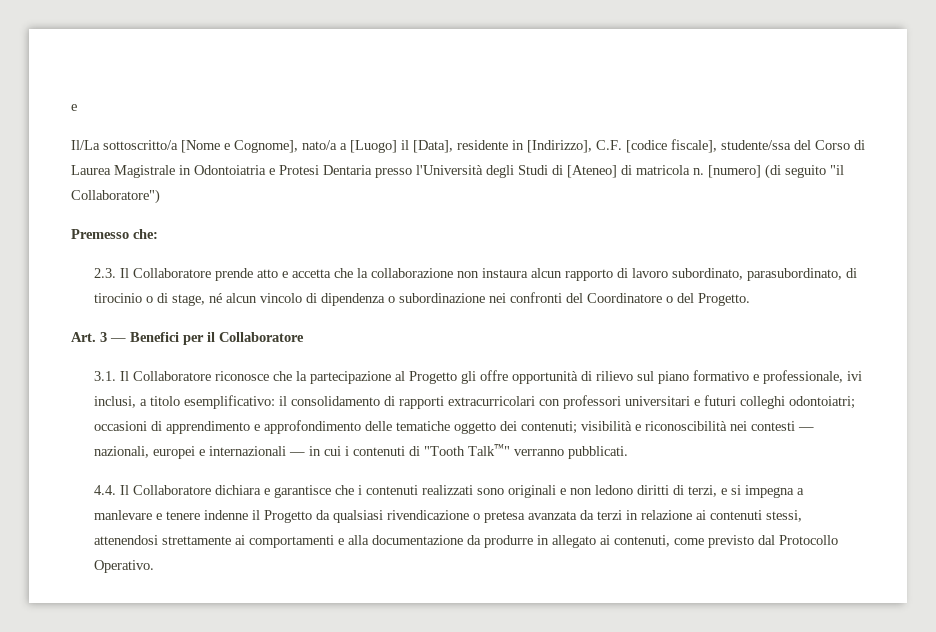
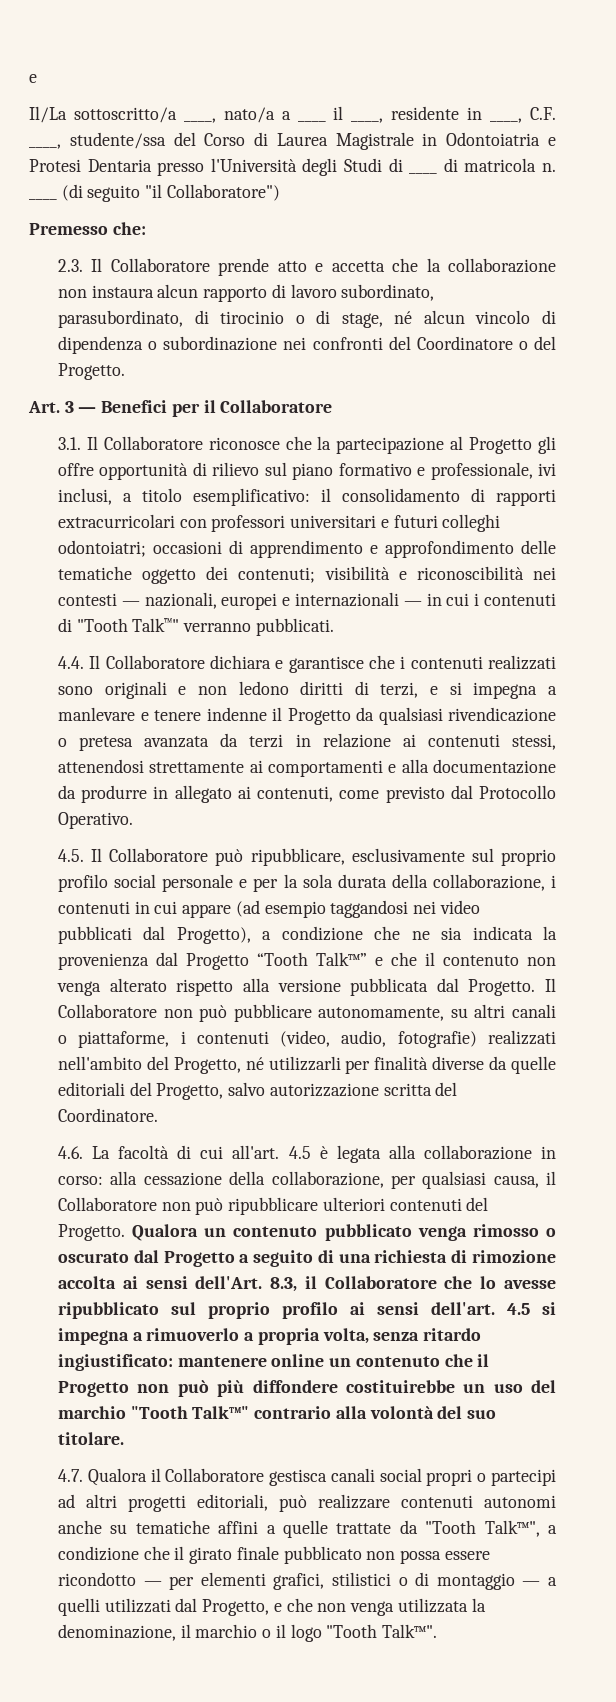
- Il/La sottoscritto/a [Nome e Cognome], nato/a a [Luogo] il [Data], residente in [Indirizzo], C.F. [codice fiscale], studente/ssa del Corso di Laurea Magistrale in Odontoiatria e Protesi Dentaria presso l'Università degli Studi di [Ateneo] di matricola n.
+ Il/La sottoscritto/a ____, nato/a a ____ il ____, residente in ____, C.F. ____, studente/ssa del Corso di Laurea Magistrale in Odontoiatria e Protesi Dentaria presso l'Università degli Studi di ____ di matricola n.
- [numero] (di seguito "il Collaboratore")
+ ____ (di seguito "il Collaboratore")
+ 4.5. Il Collaboratore può ripubblicare, esclusivamente sul proprio profilo social personale e per la sola durata della collaborazione, i contenuti in cui appare (ad esempio taggandosi nei video pubblicati dal Progetto), a condizione che ne sia indicata la provenienza dal Progetto “Tooth Talk™” e che il contenuto non venga alterato rispetto alla versione pubblicata dal Progetto. Il Collaboratore non può pubblicare autonomamente, su altri canali o piattaforme, i contenuti (video, audio, fotografie) realizzati nell'ambito del Progetto, né utilizzarli per finalità diverse da quelle editoriali del Progetto, salvo autorizzazione scritta del Coordinatore.
+ 4.6. La facoltà di cui all'art. 4.5 è legata alla collaborazione in corso: alla cessazione della collaborazione, per qualsiasi causa, il Collaboratore non può ripubblicare ulteriori contenuti del Progetto. Qualora un contenuto pubblicato venga rimosso o oscurato dal Progetto a seguito di una richiesta di rimozione accolta ai sensi dell'Art. 8.3, il Collaboratore che lo avesse ripubblicato sul proprio profilo ai sensi dell'art. 4.5 si impegna a rimuoverlo a propria volta, senza ritardo ingiustificato: mantenere online un contenuto che il Progetto non può più diffondere costituirebbe un uso del marchio "Tooth Talk™" contrario alla volontà del suo titolare.
+ 4.7. Qualora il Collaboratore gestisca canali social propri o partecipi ad altri progetti editoriali, può realizzare contenuti autonomi anche su tematiche affini a quelle trattate da "Tooth Talk™", a condizione che il girato finale pubblicato non possa essere ricondotto — per elementi grafici, stilistici o di montaggio — a quelli utilizzati dal Progetto, e che non venga utilizzata la denominazione, il marchio o il logo "Tooth Talk™".

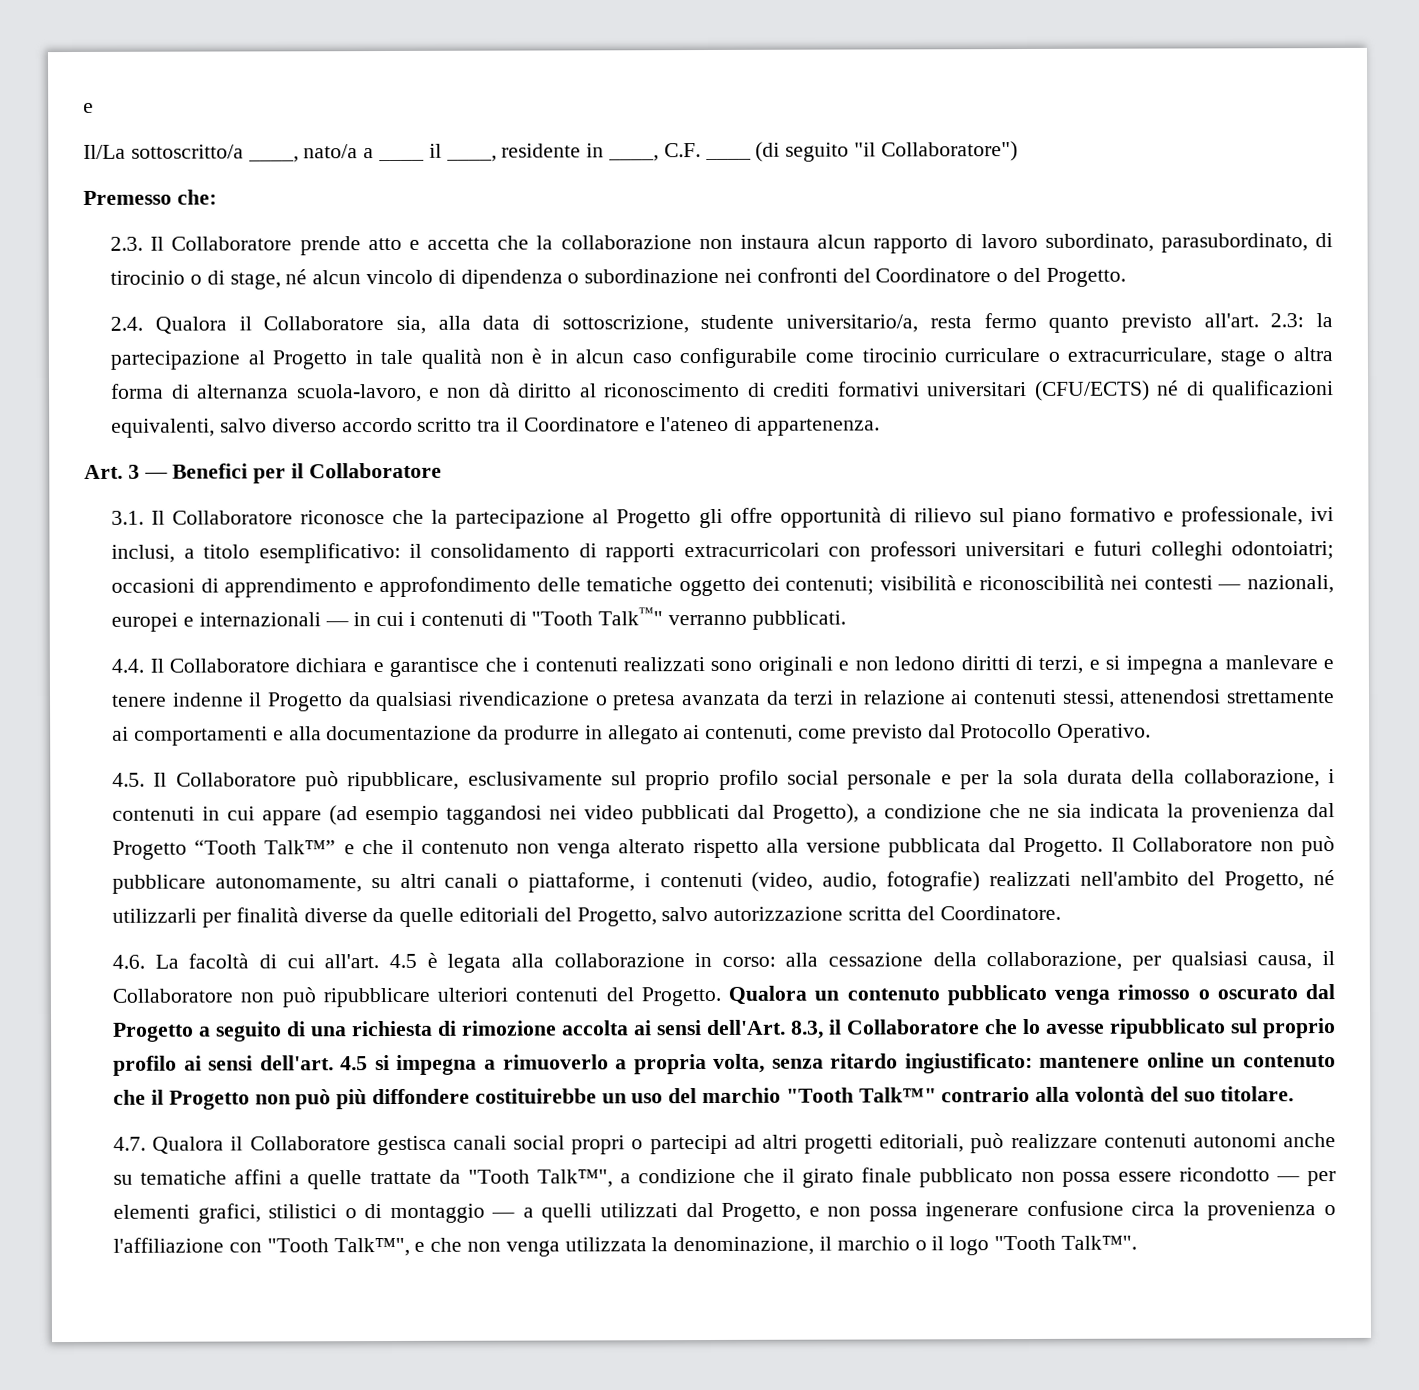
- Il/La sottoscritto/a ____, nato/a a ____ il ____, residente in ____, C.F. ____, studente/ssa del Corso di Laurea Magistrale in Odontoiatria e Protesi Dentaria presso l'Università degli Studi di ____ di matricola n. ____ (di seguito "il Collaboratore")
+ Il/La sottoscritto/a ____, nato/a a ____ il ____, residente in ____, C.F. ____ (di seguito "il Collaboratore")
+ 2.4. Qualora il Collaboratore sia, alla data di sottoscrizione, studente universitario/a, resta fermo quanto previsto all'art. 2.3: la partecipazione al Progetto in tale qualità non è in alcun caso configurabile come tirocinio curriculare o extracurriculare, stage o altra forma di alternanza scuola-lavoro, e non dà diritto al riconoscimento di crediti formativi universitari (CFU/ECTS) né di qualificazioni equivalenti, salvo diverso accordo scritto tra il Coordinatore e l'ateneo di appartenenza.
- 4.7. Qualora il Collaboratore gestisca canali social propri o partecipi ad altri progetti editoriali, può realizzare contenuti autonomi anche su tematiche affini a quelle trattate da "Tooth Talk™", a condizione che il girato finale pubblicato non possa essere ricondotto — per elementi grafici, stilistici o di montaggio — a quelli utilizzati dal Progetto, e che non venga utilizzata la denominazione, il marchio o il logo "Tooth Talk™".
+ 4.7. Qualora il Collaboratore gestisca canali social propri o partecipi ad altri progetti editoriali, può realizzare contenuti autonomi anche su tematiche affini a quelle trattate da "Tooth Talk™", a condizione che il girato finale pubblicato non possa essere ricondotto — per elementi grafici, stilistici o di montaggio — a quelli utilizzati dal Progetto, e non possa ingenerare confusione circa la provenienza o l'affiliazione con "Tooth Talk™", e che non venga utilizzata la denominazione, il marchio o il logo "Tooth Talk™".

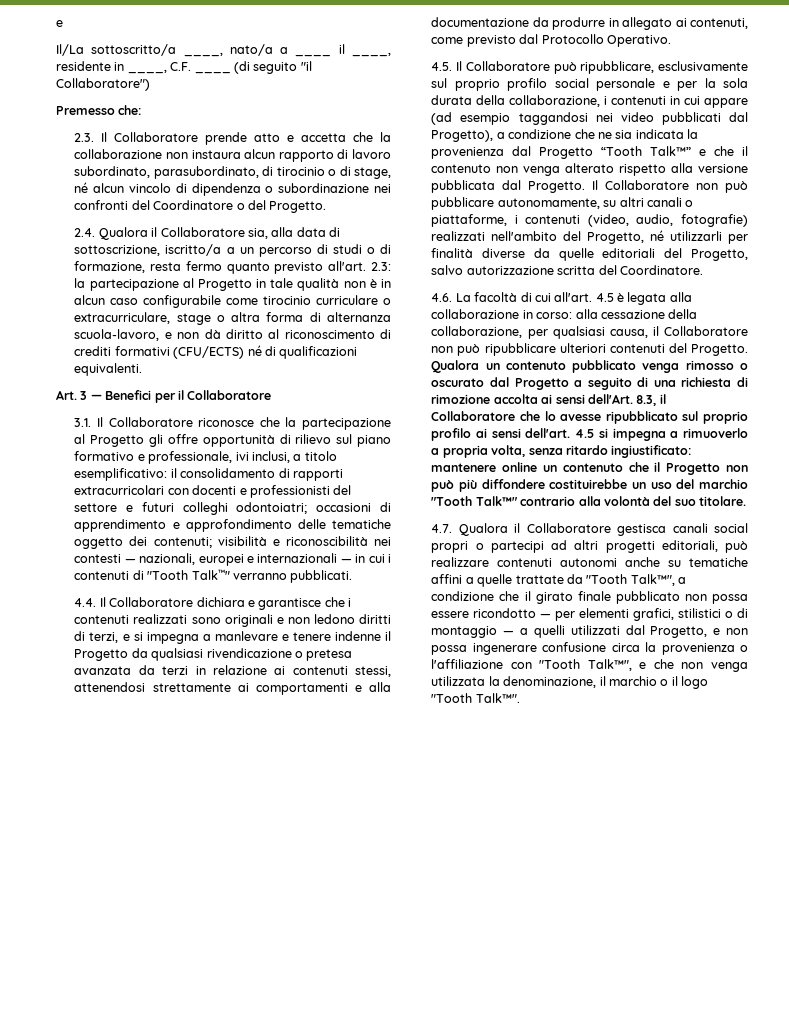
- 2.4. Qualora il Collaboratore sia, alla data di sottoscrizione, studente universitario/a, resta fermo quanto previsto all'art.
+ 2.4. Qualora il Collaboratore sia, alla data di sottoscrizione, iscritto/a a un percorso di studi o di formazione, resta fermo quanto previsto all'art.
- 2.3: la partecipazione al Progetto in tale qualità non è in alcun caso configurabile come tirocinio curriculare o extracurriculare, stage o altra forma di alternanza scuola-lavoro, e non dà diritto al riconoscimento di crediti formativi universitari (CFU/ECTS) né di qualificazioni equivalenti, salvo diverso accordo scritto tra il Coordinatore e l'ateneo di appartenenza.
+ 2.3: la partecipazione al Progetto in tale qualità non è in alcun caso configurabile come tirocinio curriculare o extracurriculare, stage o altra forma di alternanza scuola-lavoro, e non dà diritto al riconoscimento di crediti formativi (CFU/ECTS) né di qualificazioni equivalenti.
- il consolidamento di rapporti extracurricolari con professori universitari e futuri colleghi odontoiatri;
+ il consolidamento di rapporti extracurricolari con docenti e professionisti del settore e futuri colleghi odontoiatri;

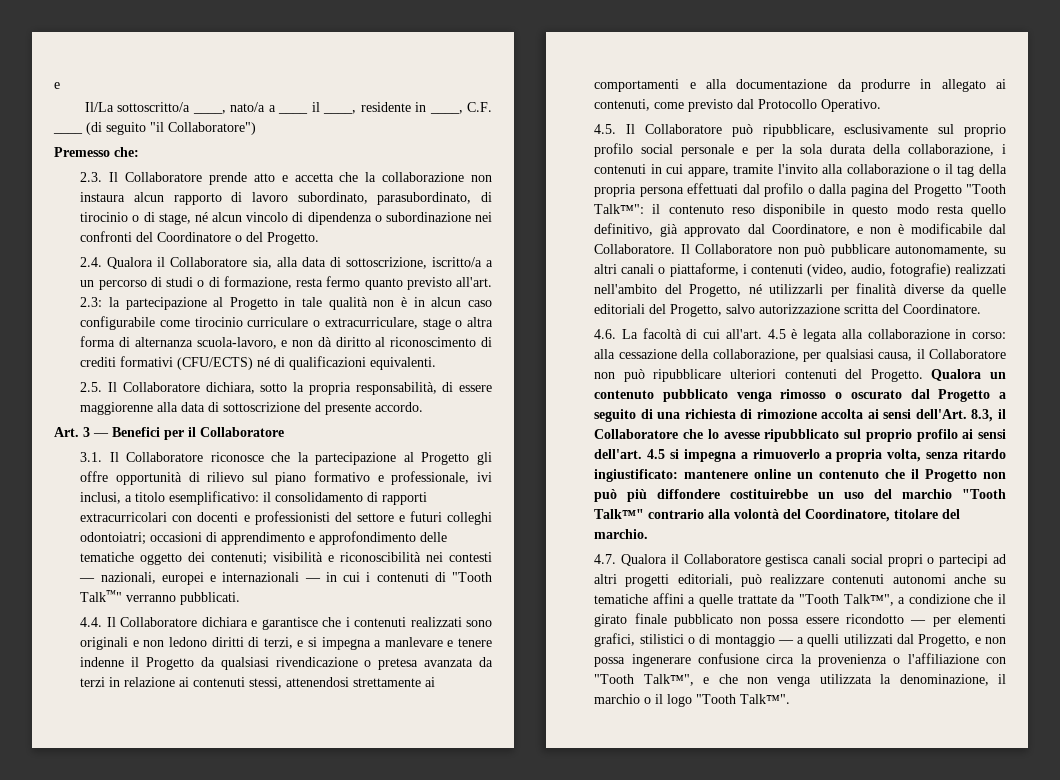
+ 2.5. Il Collaboratore dichiara, sotto la propria responsabilità, di essere maggiorenne alla data di sottoscrizione del presente accordo.
- 4.5. Il Collaboratore può ripubblicare, esclusivamente sul proprio profilo social personale e per la sola durata della collaborazione, i contenuti in cui appare (ad esempio taggandosi nei video pubblicati dal Progetto), a condizione che ne sia indicata la provenienza dal Progetto “Tooth Talk™” e che il contenuto non venga alterato rispetto alla versione pubblicata dal Progetto.
+ 4.5. Il Collaboratore può ripubblicare, esclusivamente sul proprio profilo social personale e per la sola durata della collaborazione, i contenuti in cui appare, tramite l'invito alla collaborazione o il tag della propria persona effettuati dal profilo o dalla pagina del Progetto "Tooth Talk™": il contenuto reso disponibile in questo modo resta quello definitivo, già approvato dal Coordinatore, e non è modificabile dal Collaboratore.
- 4.5 si impegna a rimuoverlo a propria volta, senza ritardo ingiustificato: mantenere online un contenuto che il Progetto non può più diffondere costituirebbe un uso del marchio "Tooth Talk™" contrario alla volontà del suo titolare.
+ 4.5 si impegna a rimuoverlo a propria volta, senza ritardo ingiustificato: mantenere online un contenuto che il Progetto non può più diffondere costituirebbe un uso del marchio "Tooth Talk™" contrario alla volontà del Coordinatore, titolare del marchio.

